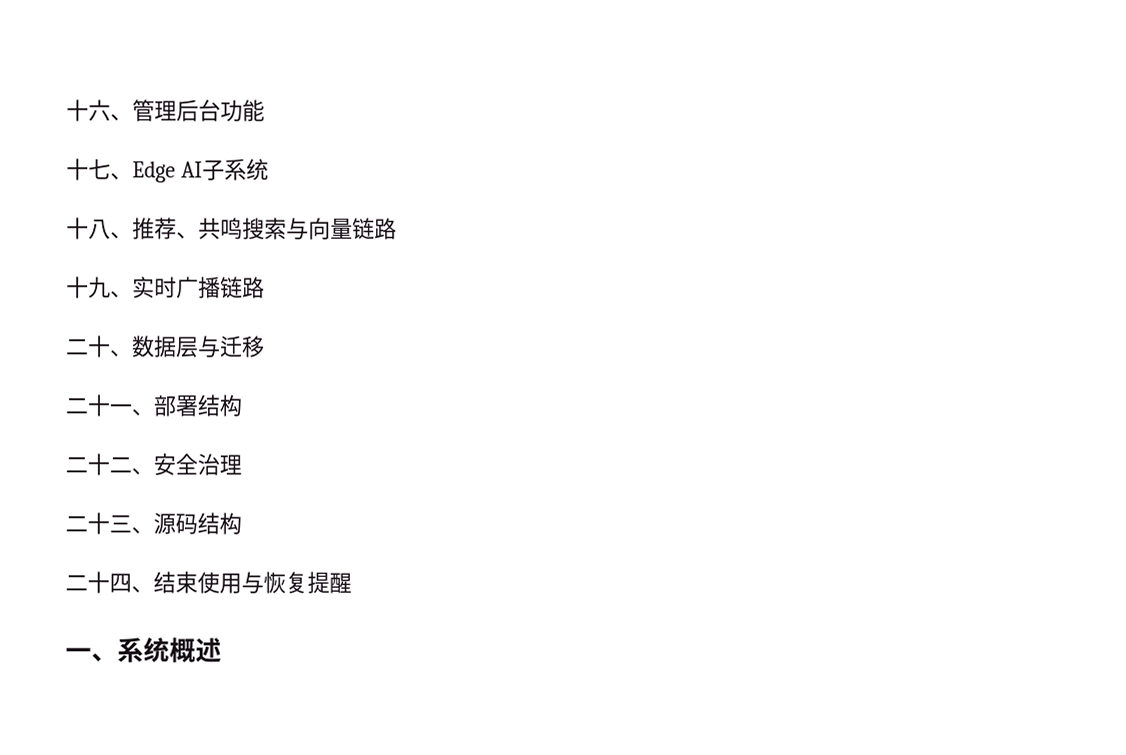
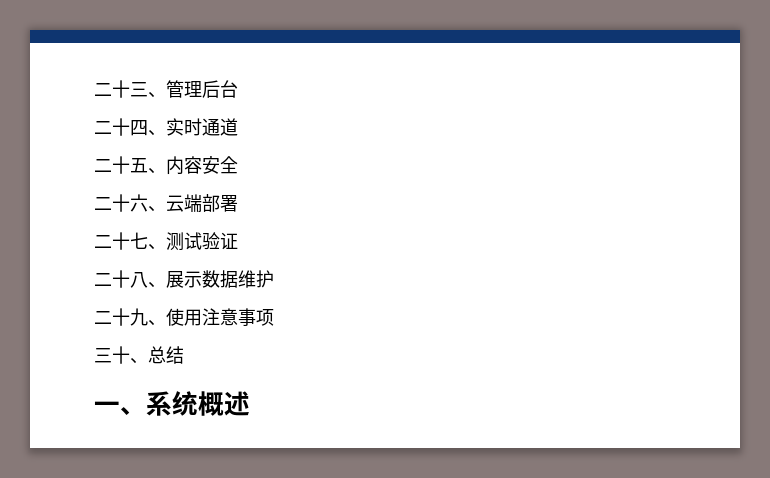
- 十六、管理后台功能
- 十七、Edge AI子系统
- 十八、推荐、共鸣搜索与向量链路
- 十九、实时广播链路
- 二十、数据层与迁移
- 二十一、部署结构
- 二十二、安全治理
- 二十三、源码结构
- 二十四、结束使用与恢复提醒
+ 二十三、管理后台
+ 二十四、实时通道
+ 二十五、内容安全
+ 二十六、云端部署
+ 二十七、测试验证
+ 二十八、展示数据维护
+ 二十九、使用注意事项
+ 三十、总结

